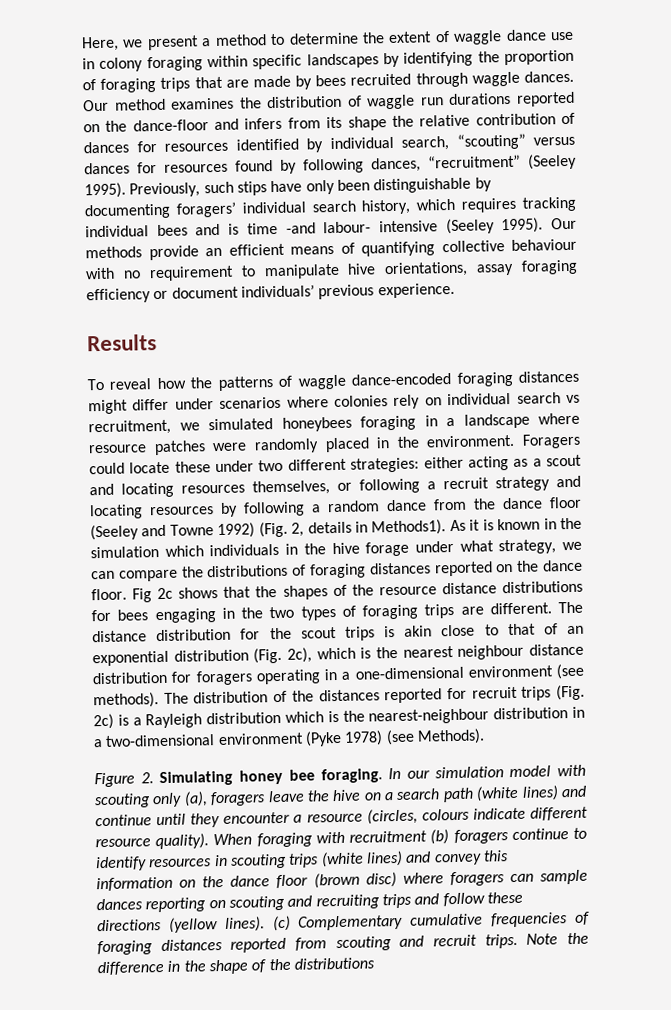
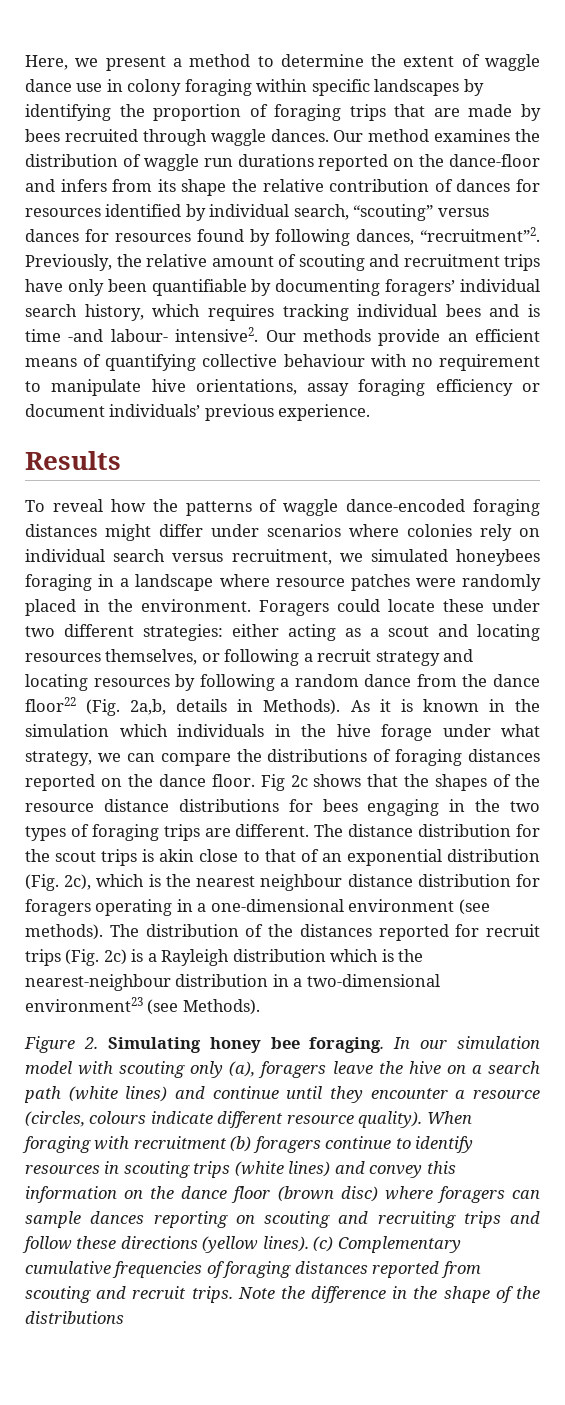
- Our method examines the distribution of waggle run durations reported on the dance-floor and infers from its shape the relative contribution of dances for resources identified by individual search, “scouting” versus dances for resources found by following dances, “recruitment” (Seeley 1995). Previously, such stips have only been distinguishable by documenting foragers’ individual search history, which requires tracking individual bees and is time -and labour- intensive (Seeley 1995).
+ Our method examines the distribution of waggle run durations reported on the dance-floor and infers from its shape the relative contribution of dances for resources identified by individual search, “scouting” versus dances for resources found by following dances, “recruitment”2. Previously, the relative amount of scouting and recruitment trips have only been quantifiable by documenting foragers’ individual search history, which requires tracking individual bees and is time -and labour- intensive2.
- To reveal how the patterns of waggle dance-encoded foraging distances might differ under scenarios where colonies rely on individual search vs recruitment, we simulated honeybees foraging in a landscape where resource patches were randomly placed in the environment.
+ To reveal how the patterns of waggle dance-encoded foraging distances might differ under scenarios where colonies rely on individual search versus recruitment, we simulated honeybees foraging in a landscape where resource patches were randomly placed in the environment.
- Foragers could locate these under two different strategies: either acting as a scout and locating resources themselves, or following a recruit strategy and locating resources by following a random dance from the dance floor (Seeley and Towne 1992) (Fig. 2, details in Methods1).
+ Foragers could locate these under two different strategies: either acting as a scout and locating resources themselves, or following a recruit strategy and locating resources by following a random dance from the dance floor22 (Fig. 2a,b, details in Methods).
- The distribution of the distances reported for recruit trips (Fig. 2c) is a Rayleigh distribution which is the nearest-neighbour distribution in a two-dimensional environment (Pyke 1978) (see Methods).
+ The distribution of the distances reported for recruit trips (Fig. 2c) is a Rayleigh distribution which is the nearest-neighbour distribution in a two-dimensional environment23 (see Methods).

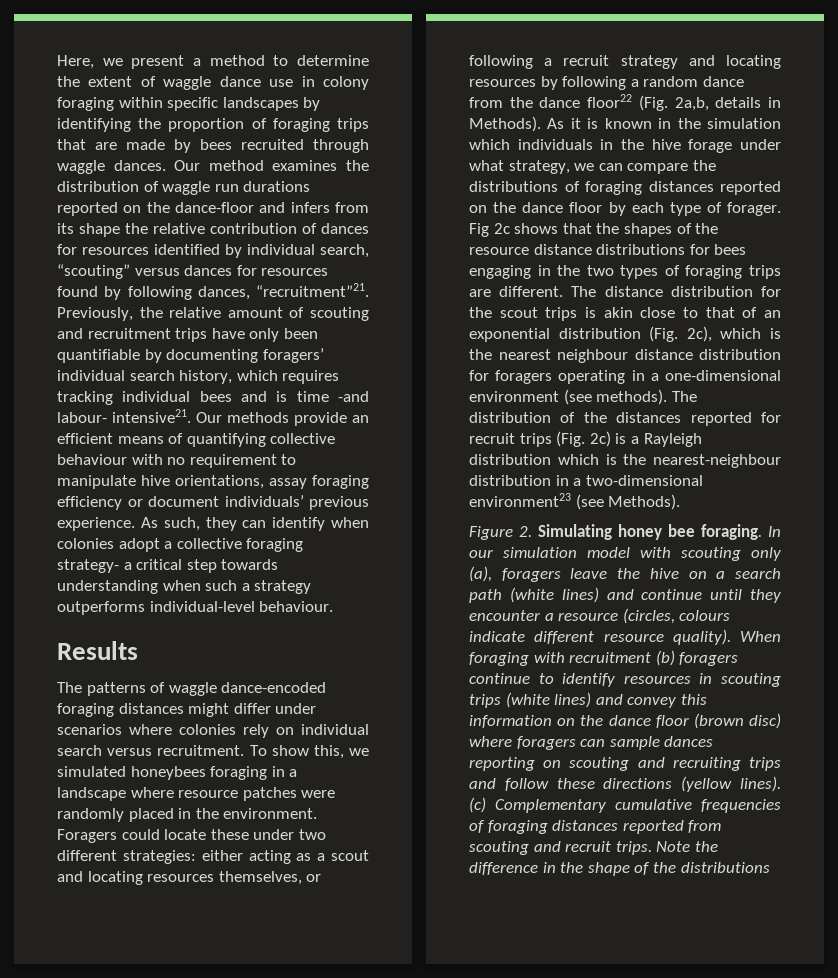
- Our method examines the distribution of waggle run durations reported on the dance-floor and infers from its shape the relative contribution of dances for resources identified by individual search, “scouting” versus dances for resources found by following dances, “recruitment”2.
+ Our method examines the distribution of waggle run durations reported on the dance-floor and infers from its shape the relative contribution of dances for resources identified by individual search, “scouting” versus dances for resources found by following dances, “recruitment”21.
- Previously, the relative amount of scouting and recruitment trips have only been quantifiable by documenting foragers’ individual search history, which requires tracking individual bees and is time -and labour- intensive2.
+ Previously, the relative amount of scouting and recruitment trips have only been quantifiable by documenting foragers’ individual search history, which requires tracking individual bees and is time -and labour- intensive21.
- Our methods provide an efficient means of quantifying collective behaviour with no requirement to manipulate hive orientations, assay foraging efficiency or document individuals’ previous experience.
+ Our methods provide an efficient means of quantifying collective behaviour with no requirement to manipulate hive orientations, assay foraging efficiency or document individuals’ previous experience. As such, they can identify when colonies adopt a collective foraging strategy- a critical step towards understanding when such a strategy outperforms individual-level behaviour.
  Results
- To reveal how the patterns of waggle dance-encoded foraging distances might differ under scenarios where colonies rely on individual search versus recruitment, we simulated honeybees foraging in a landscape where resource patches were randomly placed in the environment.
+ The patterns of waggle dance-encoded foraging distances might differ under scenarios where colonies rely on individual search versus recruitment. To show this, we simulated honeybees foraging in a landscape where resource patches were randomly placed in the environment.
- As it is known in the simulation which individuals in the hive forage under what strategy, we can compare the distributions of foraging distances reported on the dance floor.
+ As it is known in the simulation which individuals in the hive forage under what strategy, we can compare the distributions of foraging distances reported on the dance floor by each type of forager.

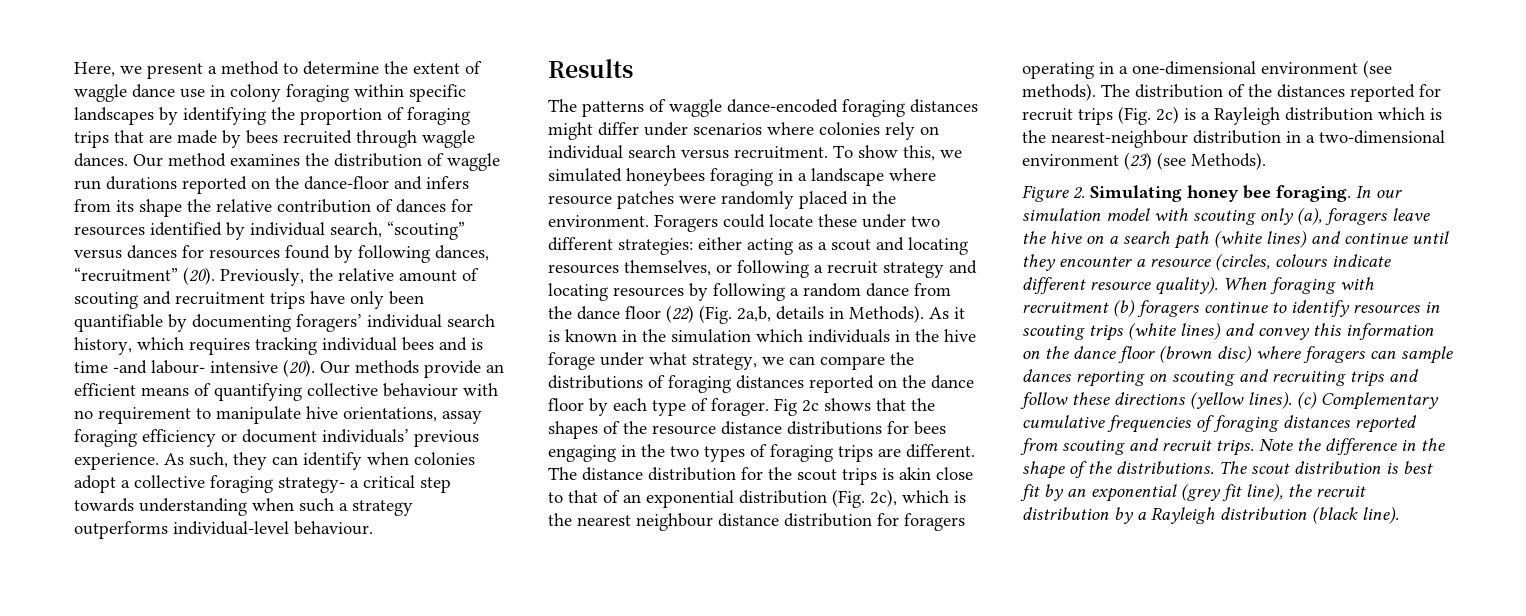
- Our method examines the distribution of waggle run durations reported on the dance-floor and infers from its shape the relative contribution of dances for resources identified by individual search, “scouting” versus dances for resources found by following dances, “recruitment”21.
+ Our method examines the distribution of waggle run durations reported on the dance-floor and infers from its shape the relative contribution of dances for resources identified by individual search, “scouting” versus dances for resources found by following dances, “recruitment” (20).
- Previously, the relative amount of scouting and recruitment trips have only been quantifiable by documenting foragers’ individual search history, which requires tracking individual bees and is time -and labour- intensive21.
+ Previously, the relative amount of scouting and recruitment trips have only been quantifiable by documenting foragers’ individual search history, which requires tracking individual bees and is time -and labour- intensive (20).
- Foragers could locate these under two different strategies: either acting as a scout and locating resources themselves, or following a recruit strategy and locating resources by following a random dance from the dance floor22 (Fig. 2a,b, details in Methods).
+ Foragers could locate these under two different strategies: either acting as a scout and locating resources themselves, or following a recruit strategy and locating resources by following a random dance from the dance floor (22) (Fig. 2a,b, details in Methods).
- The distribution of the distances reported for recruit trips (Fig. 2c) is a Rayleigh distribution which is the nearest-neighbour distribution in a two-dimensional environment23 (see Methods).
+ The distribution of the distances reported for recruit trips (Fig. 2c) is a Rayleigh distribution which is the nearest-neighbour distribution in a two-dimensional environment (23) (see Methods).
- Note the difference in the shape of the distributions
+ Note the difference in the shape of the distributions. The scout distribution is best fit by an exponential (grey fit line), the recruit distribution by a Rayleigh distribution (black line).

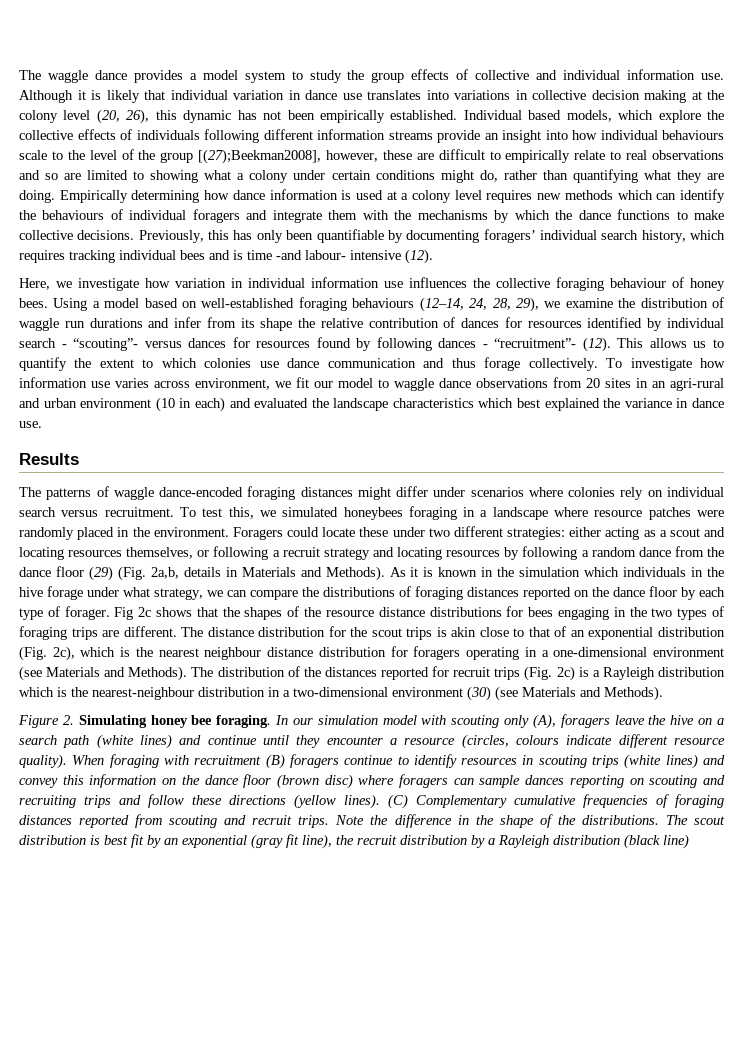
- Here, we present a method to determine the extent of waggle dance use in colony foraging within specific landscapes by identifying the proportion of foraging trips that are made by bees recruited through waggle dances. Our method examines the distribution of waggle run durations reported on the dance-floor and infers from its shape the relative contribution of dances for resources identified by individual search, “scouting” versus dances for resources found by following dances, “recruitment” (20). Previously, the relative amount of scouting and recruitment trips have only been quantifiable by documenting foragers’ individual search history, which requires tracking individual bees and is time -and labour- intensive (20). Our methods provide an efficient means of quantifying collective behaviour with no requirement to manipulate hive orientations, assay foraging efficiency or document individuals’ previous experience. As such, they can identify when colonies adopt a collective foraging strategy- a critical step towards understanding when such a strategy outperforms individual-level behaviour.
+ The waggle dance provides a model system to study the group effects of collective and individual information use. Although it is likely that individual variation in dance use translates into variations in collective decision making at the colony level (20, 26), this dynamic has not been empirically established. Individual based models, which explore the collective effects of individuals following different information streams provide an insight into how individual behaviours scale to the level of the group [(27);Beekman2008], however, these are difficult to empirically relate to real observations and so are limited to showing what a colony under certain conditions might do, rather than quantifying what they are doing. Empirically determining how dance information is used at a colony level requires new methods which can identify the behaviours of individual foragers and integrate them with the mechanisms by which the dance functions to make collective decisions. Previously, this has only been quantifiable by documenting foragers’ individual search history, which requires tracking individual bees and is time -and labour- intensive (12).
+ Here, we investigate how variation in individual information use influences the collective foraging behaviour of honey bees. Using a model based on well-established foraging behaviours (12–14, 24, 28, 29), we examine the distribution of waggle run durations and infer from its shape the relative contribution of dances for resources identified by individual search - “scouting”- versus dances for resources found by following dances - “recruitment”- (12). This allows us to quantify the extent to which colonies use dance communication and thus forage collectively. To investigate how information use varies across environment, we fit our model to waggle dance observations from 20 sites in an agri-rural and urban environment (10 in each) and evaluated the landscape characteristics which best explained the variance in dance use.
- To show this, we simulated honeybees foraging in a landscape where resource patches were randomly placed in the environment.
+ To test this, we simulated honeybees foraging in a landscape where resource patches were randomly placed in the environment.
- Foragers could locate these under two different strategies: either acting as a scout and locating resources themselves, or following a recruit strategy and locating resources by following a random dance from the dance floor (22) (Fig. 2a,b, details in Methods).
+ Foragers could locate these under two different strategies: either acting as a scout and locating resources themselves, or following a recruit strategy and locating resources by following a random dance from the dance floor (29) (Fig. 2a,b, details in Materials and Methods).
- The distance distribution for the scout trips is akin close to that of an exponential distribution (Fig. 2c), which is the nearest neighbour distance distribution for foragers operating in a one-dimensional environment (see methods).
+ The distance distribution for the scout trips is akin close to that of an exponential distribution (Fig. 2c), which is the nearest neighbour distance distribution for foragers operating in a one-dimensional environment (see Materials and Methods).
- The distribution of the distances reported for recruit trips (Fig. 2c) is a Rayleigh distribution which is the nearest-neighbour distribution in a two-dimensional environment (23) (see Methods).
+ The distribution of the distances reported for recruit trips (Fig. 2c) is a Rayleigh distribution which is the nearest-neighbour distribution in a two-dimensional environment (30) (see Materials and Methods).
- In our simulation model with scouting only (a), foragers leave the hive on a search path (white lines) and continue until they encounter a resource (circles, colours indicate different resource quality).
+ In our simulation model with scouting only (A), foragers leave the hive on a search path (white lines) and continue until they encounter a resource (circles, colours indicate different resource quality).
- When foraging with recruitment (b) foragers continue to identify resources in scouting trips (white lines) and convey this information on the dance floor (brown disc) where foragers can sample dances reporting on scouting and recruiting trips and follow these directions (yellow lines).
+ When foraging with recruitment (B) foragers continue to identify resources in scouting trips (white lines) and convey this information on the dance floor (brown disc) where foragers can sample dances reporting on scouting and recruiting trips and follow these directions (yellow lines).
- (c) Complementary cumulative frequencies of foraging distances reported from scouting and recruit trips.
+ (C) Complementary cumulative frequencies of foraging distances reported from scouting and recruit trips.
- The scout distribution is best fit by an exponential (grey fit line), the recruit distribution by a Rayleigh distribution (black line).
+ The scout distribution is best fit by an exponential (gray fit line), the recruit distribution by a Rayleigh distribution (black line)

